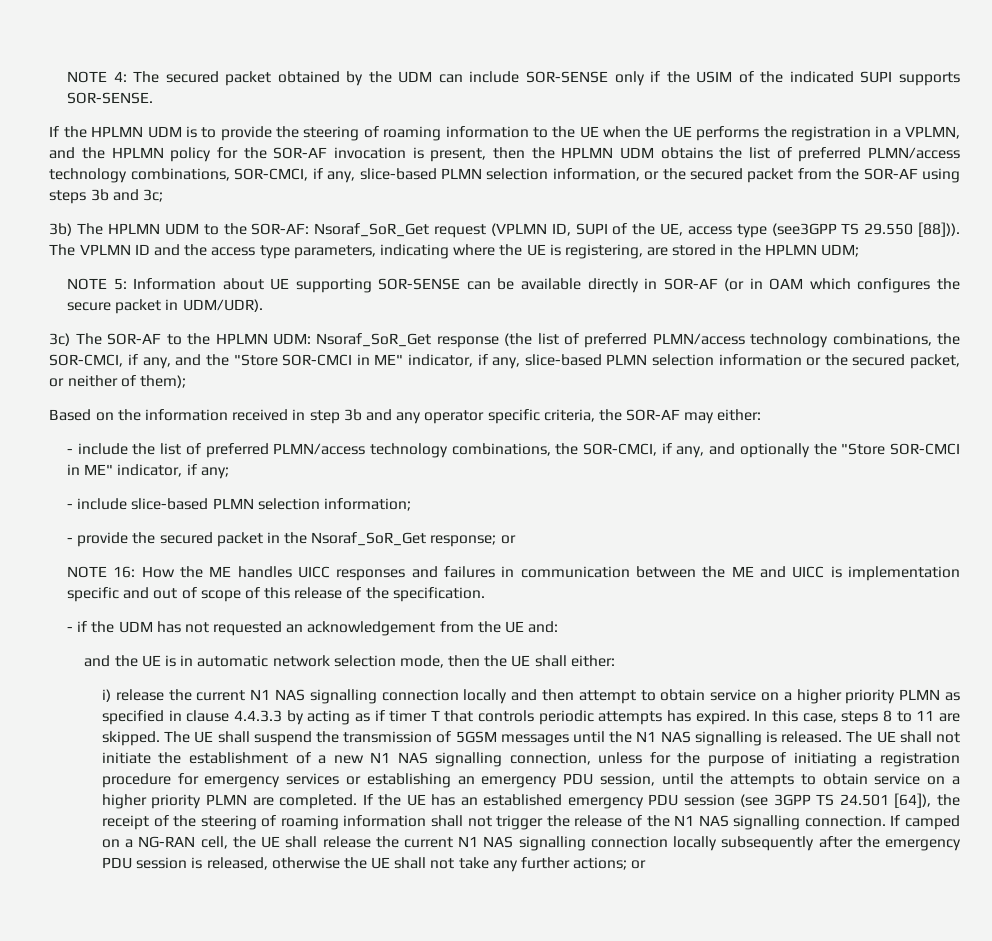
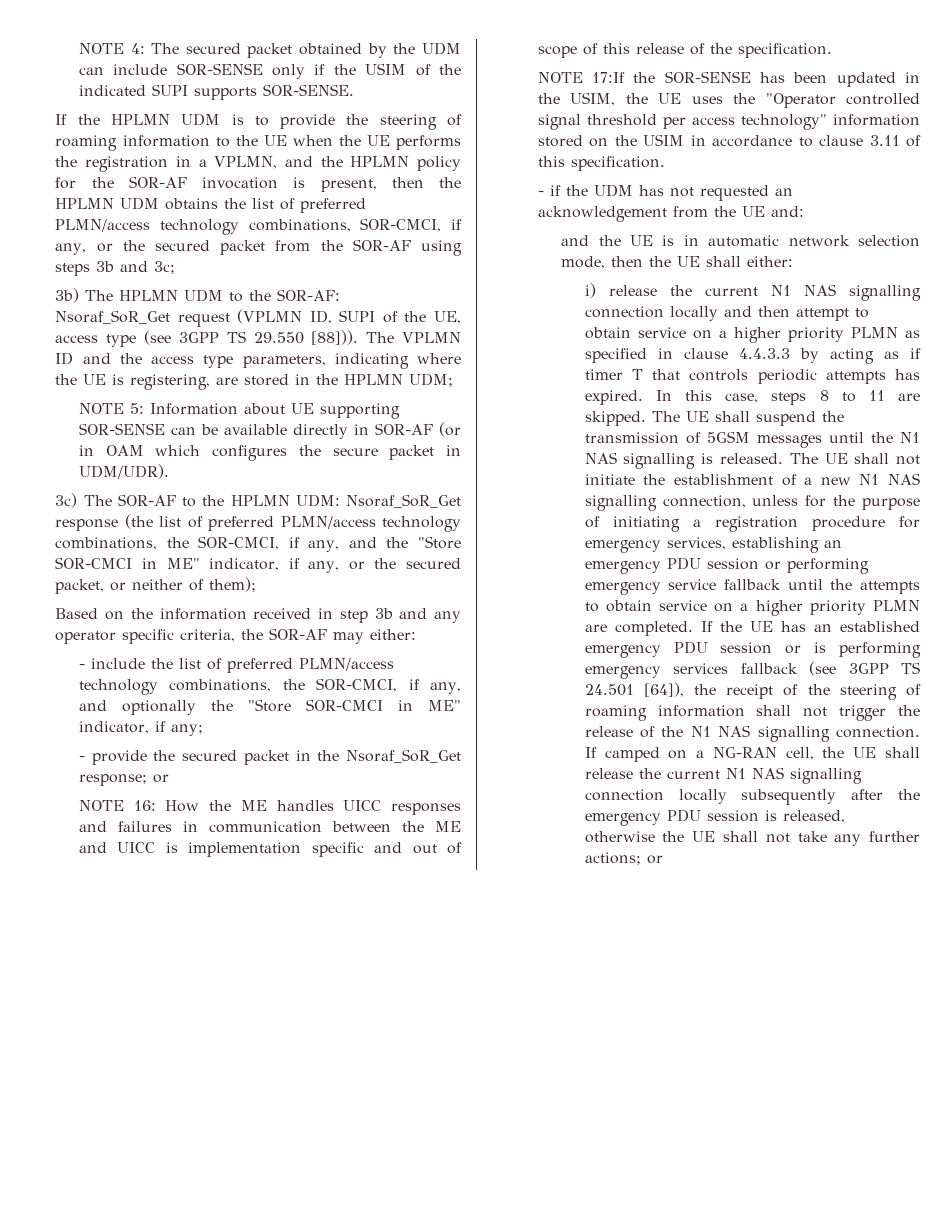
- If the HPLMN UDM is to provide the steering of roaming information to the UE when the UE performs the registration in a VPLMN, and the HPLMN policy for the SOR-AF invocation is present, then the HPLMN UDM obtains the list of preferred PLMN/access technology combinations, SOR-CMCI, if any, slice-based PLMN selection information, or the secured packet from the SOR-AF using steps 3b and 3c;
+ If the HPLMN UDM is to provide the steering of roaming information to the UE when the UE performs the registration in a VPLMN, and the HPLMN policy for the SOR-AF invocation is present, then the HPLMN UDM obtains the list of preferred PLMN/access technology combinations, SOR-CMCI, if any, or the secured packet from the SOR-AF using steps 3b and 3c;
- 3b) The HPLMN UDM to the SOR-AF: Nsoraf_SoR_Get request (VPLMN ID, SUPI of the UE, access type (see3GPP TS 29.550 [88])).
+ 3b) The HPLMN UDM to the SOR-AF: Nsoraf_SoR_Get request (VPLMN ID, SUPI of the UE, access type (see 3GPP TS 29.550 [88])).
- 3c) The SOR-AF to the HPLMN UDM: Nsoraf_SoR_Get response (the list of preferred PLMN/access technology combinations, the SOR-CMCI, if any, and the "Store SOR-CMCI in ME" indicator, if any, slice-based PLMN selection information or the secured packet, or neither of them);
+ 3c) The SOR-AF to the HPLMN UDM: Nsoraf_SoR_Get response (the list of preferred PLMN/access technology combinations, the SOR-CMCI, if any, and the "Store SOR-CMCI in ME" indicator, if any, or the secured packet, or neither of them);
- - include slice-based PLMN selection information;
+ NOTE 17:If the SOR-SENSE has been updated in the USIM, the UE uses the "Operator controlled signal threshold per access technology" information stored on the USIM in accordance to clause 3.11 of this specification.
- The UE shall not initiate the establishment of a new N1 NAS signalling connection, unless for the purpose of initiating a registration procedure for emergency services or establishing an emergency PDU session, until the attempts to obtain service on a higher priority PLMN are completed.
+ The UE shall not initiate the establishment of a new N1 NAS signalling connection, unless for the purpose of initiating a registration procedure for emergency services, establishing an emergency PDU session or performing emergency service fallback until the attempts to obtain service on a higher priority PLMN are completed.
- If the UE has an established emergency PDU session (see 3GPP TS 24.501 [64]), the receipt of the steering of roaming information shall not trigger the release of the N1 NAS signalling connection.
+ If the UE has an established emergency PDU session or is performing emergency services fallback (see 3GPP TS 24.501 [64]), the receipt of the steering of roaming information shall not trigger the release of the N1 NAS signalling connection.

